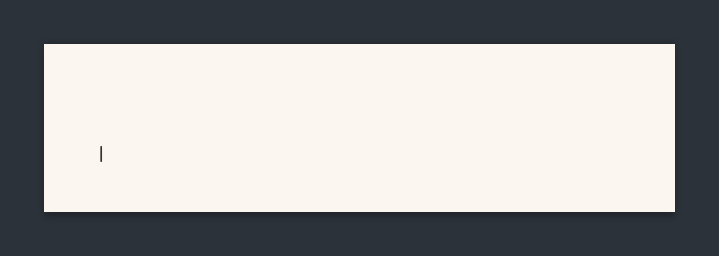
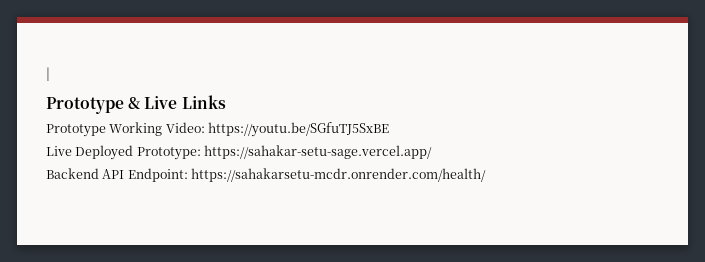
+ Prototype & Live Links
+ Prototype Working Video: https://youtu.be/SGfuTJ5SxBE
+ Live Deployed Prototype: https://sahakar-setu-sage.vercel.app/
+ Backend API Endpoint: https://sahakarsetu-mcdr.onrender.com/health/

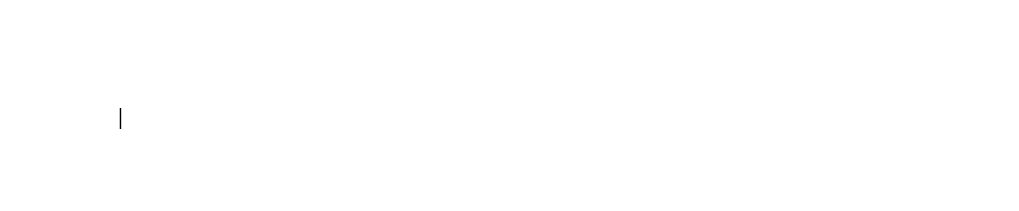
- Prototype & Live Links
- Prototype Working Video: https://youtu.be/SGfuTJ5SxBE
- Live Deployed Prototype: https://sahakar-setu-sage.vercel.app/
- Backend API Endpoint: https://sahakarsetu-mcdr.onrender.com/health/

